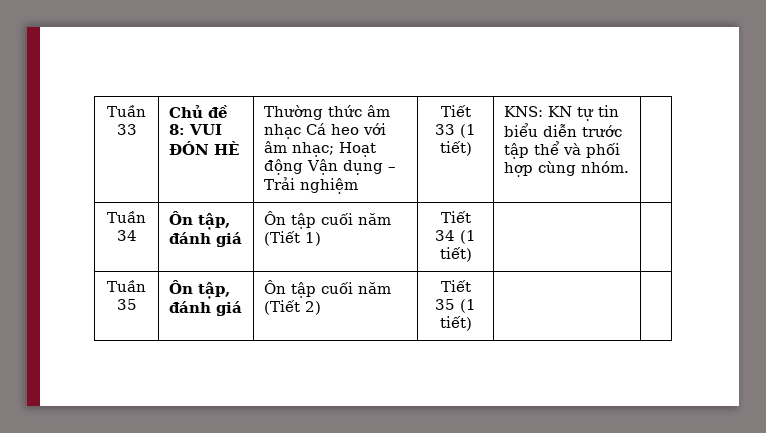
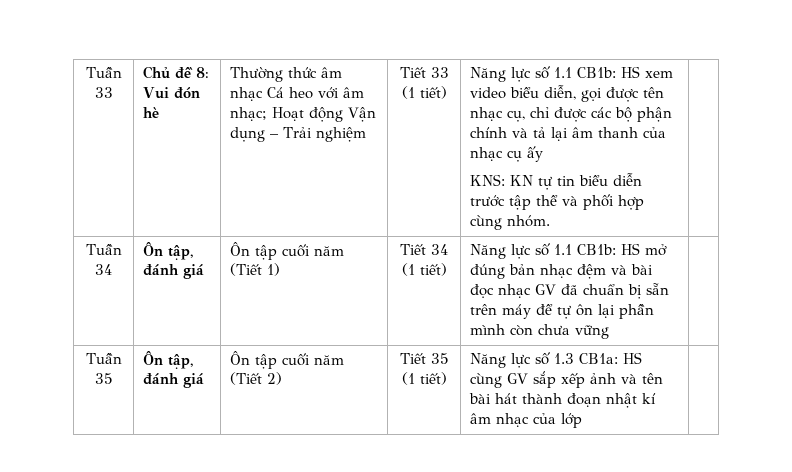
- Chủ đề 8: VUI ĐÓN HÈ
+ Chủ đề 8: Vui đón hè
+ Năng lực số 1.1 CB1b: HS xem video biểu diễn, gọi được tên nhạc cụ, chỉ được các bộ phận chính và tả lại âm thanh của nhạc cụ ấy
+ Năng lực số 1.1 CB1b: HS mở đúng bản nhạc đệm và bài đọc nhạc GV đã chuẩn bị sẵn trên máy để tự ôn lại phần mình còn chưa vững
- Tuần 35 | Ôn tập, đánh giá | Ôn tập cuối năm (Tiết 2) | Tiết 35 (1 tiết) | |
+ Tuần 35 | Ôn tập, đánh giá | Ôn tập cuối năm (Tiết 2) | Tiết 35 (1 tiết) | Năng lực số 1.3 CB1a: HS cùng GV sắp xếp ảnh và tên bài hát thành đoạn nhật kí âm nhạc của lớp |

